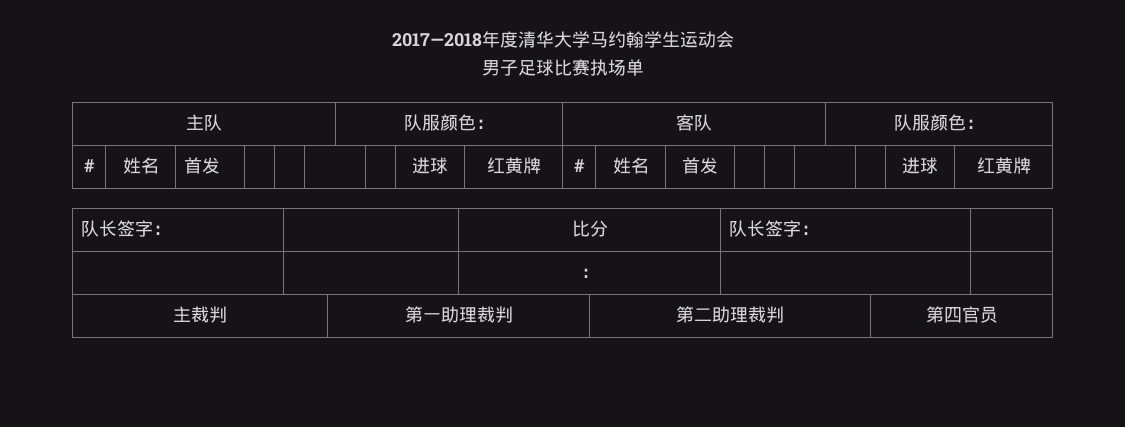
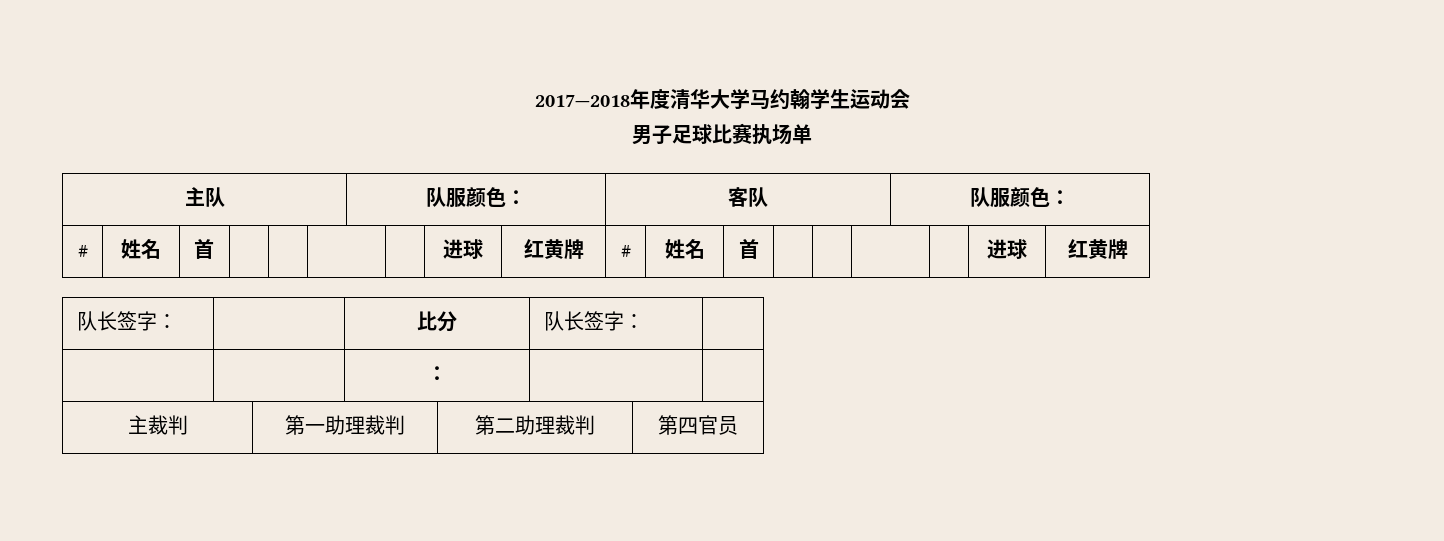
- # | 姓名 | 首发 | | | | | 进球 | 红黄牌 | # | 姓名 | 首发 | | | | | 进球 | 红黄牌
+ # | 姓名 | 首 | | | | | 进球 | 红黄牌 | # | 姓名 | 首 | | | | | 进球 | 红黄牌

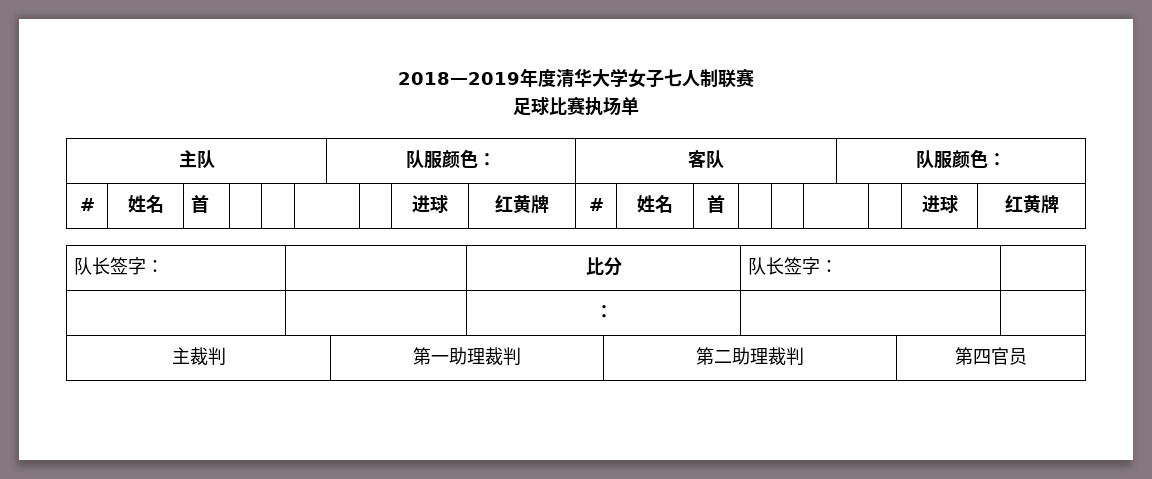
- 2017—2018年度清华大学马约翰学生运动会
- 男子足球比赛执场单
+ 2018—2019年度清华大学女子七人制联赛
+ 足球比赛执场单

